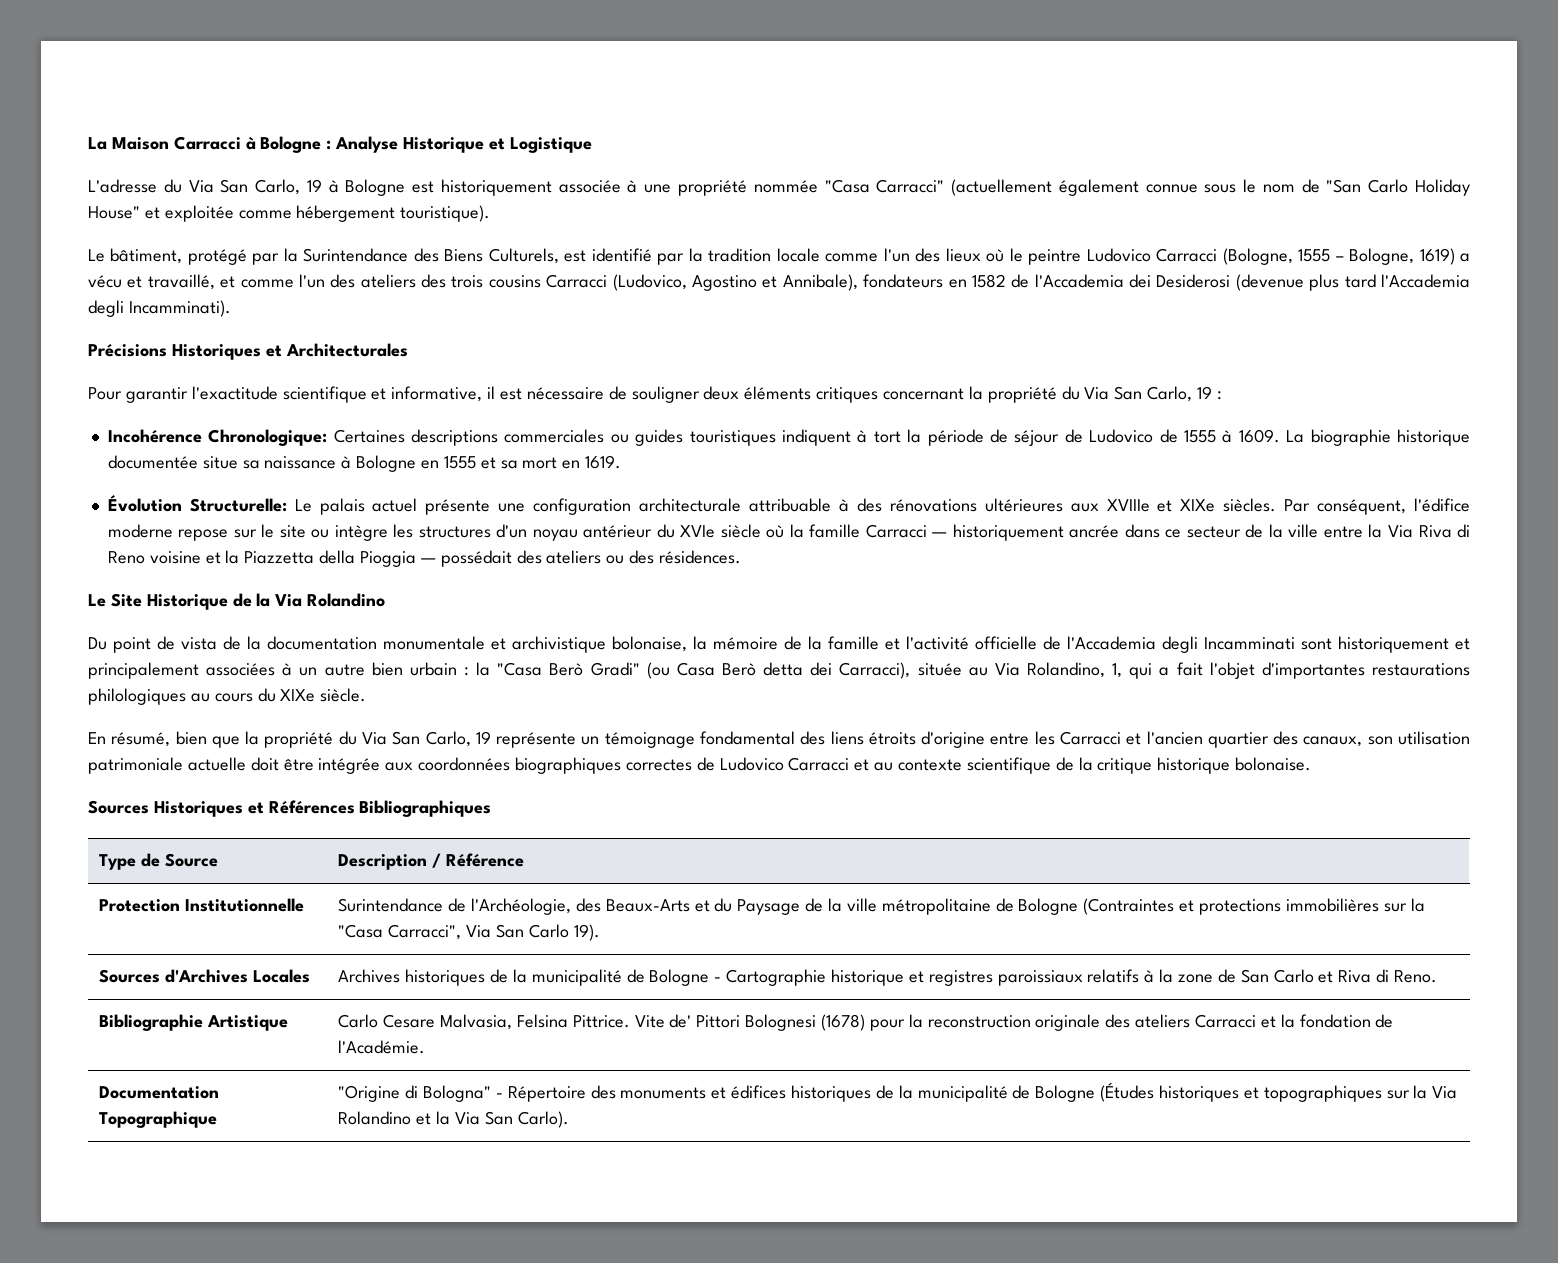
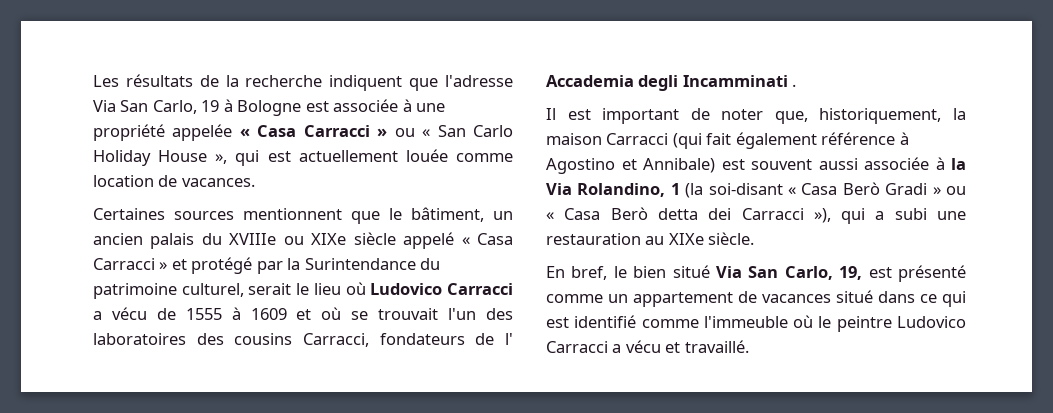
- La Maison Carracci à Bologne : Analyse Historique et Logistique
- L'adresse du Via San Carlo, 19 à Bologne est historiquement associée à une propriété nommée "Casa Carracci" (actuellement également connue sous le nom de "San Carlo Holiday House" et exploitée comme hébergement touristique).
- Le bâtiment, protégé par la Surintendance des Biens Culturels, est identifié par la tradition locale comme l'un des lieux où le peintre Ludovico Carracci (Bologne, 1555 – Bologne, 1619) a vécu et travaillé, et comme l'un des ateliers des trois cousins Carracci (Ludovico, Agostino et Annibale), fondateurs en 1582 de l'Accademia dei Desiderosi (devenue plus tard l'Accademia degli Incamminati).
- Précisions Historiques et Architecturales
- Pour garantir l'exactitude scientifique et informative, il est nécessaire de souligner deux éléments critiques concernant la propriété du Via San Carlo, 19 :
- Incohérence Chronologique: Certaines descriptions commerciales ou guides touristiques indiquent à tort la période de séjour de Ludovico de 1555 à 1609. La biographie historique documentée situe sa naissance à Bologne en 1555 et sa mort en 1619.
- Évolution Structurelle: Le palais actuel présente une configuration architecturale attribuable à des rénovations ultérieures aux XVIIIe et XIXe siècles. Par conséquent, l'édifice moderne repose sur le site ou intègre les structures d'un noyau antérieur du XVIe siècle où la famille Carracci — historiquement ancrée dans ce secteur de la ville entre la Via Riva di Reno voisine et la Piazzetta della Pioggia — possédait des ateliers ou des résidences.
- Le Site Historique de la Via Rolandino
- Du point de vista de la documentation monumentale et archivistique bolonaise, la mémoire de la famille et l'activité officielle de l'Accademia degli Incamminati sont historiquement et principalement associées à un autre bien urbain : la "Casa Berò Gradi" (ou Casa Berò detta dei Carracci), située au Via Rolandino, 1, qui a fait l'objet d'importantes restaurations philologiques au cours du XIXe siècle.
- En résumé, bien que la propriété du Via San Carlo, 19 représente un témoignage fondamental des liens étroits d'origine entre les Carracci et l'ancien quartier des canaux, son utilisation patrimoniale actuelle doit être intégrée aux coordonnées biographiques correctes de Ludovico Carracci et au contexte scientifique de la critique historique bolonaise.
- Sources Historiques et Références Bibliographiques
- Type de Source | Description / Référence
- Protection Institutionnelle | Surintendance de l'Archéologie, des Beaux-Arts et du Paysage de la ville métropolitaine de Bologne (Contraintes et protections immobilières sur la "Casa Carracci", Via San Carlo 19).
- Sources d'Archives Locales | Archives historiques de la municipalité de Bologne - Cartographie historique et registres paroissiaux relatifs à la zone de San Carlo et Riva di Reno.
- Bibliographie Artistique | Carlo Cesare Malvasia, Felsina Pittrice. Vite de' Pittori Bolognesi (1678) pour la reconstruction originale des ateliers Carracci et la fondation de l'Académie.
- Documentation Topographique | "Origine di Bologna" - Répertoire des monuments et édifices historiques de la municipalité de Bologne (Études historiques et topographiques sur la Via Rolandino et la Via San Carlo).
+ Les résultats de la recherche indiquent que l'adresse Via San Carlo, 19 à Bologne est associée à une propriété appelée « Casa Carracci » ou « San Carlo Holiday House », qui est actuellement louée comme location de vacances.
+ Certaines sources mentionnent que le bâtiment, un ancien palais du XVIIIe ou XIXe siècle appelé « Casa Carracci » et protégé par la Surintendance du patrimoine culturel, serait le lieu où Ludovico Carracci a vécu de 1555 à 1609 et où se trouvait l'un des laboratoires des cousins Carracci, fondateurs de l' Accademia degli Incamminati .
+ Il est important de noter que, historiquement, la maison Carracci (qui fait également référence à Agostino et Annibale) est souvent aussi associée à la Via Rolandino, 1 (la soi-disant « Casa Berò Gradi » ou « Casa Berò detta dei Carracci »), qui a subi une restauration au XIXe siècle.
+ En bref, le bien situé Via San Carlo, 19, est présenté comme un appartement de vacances situé dans ce qui est identifié comme l'immeuble où le peintre Ludovico Carracci a vécu et travaillé.

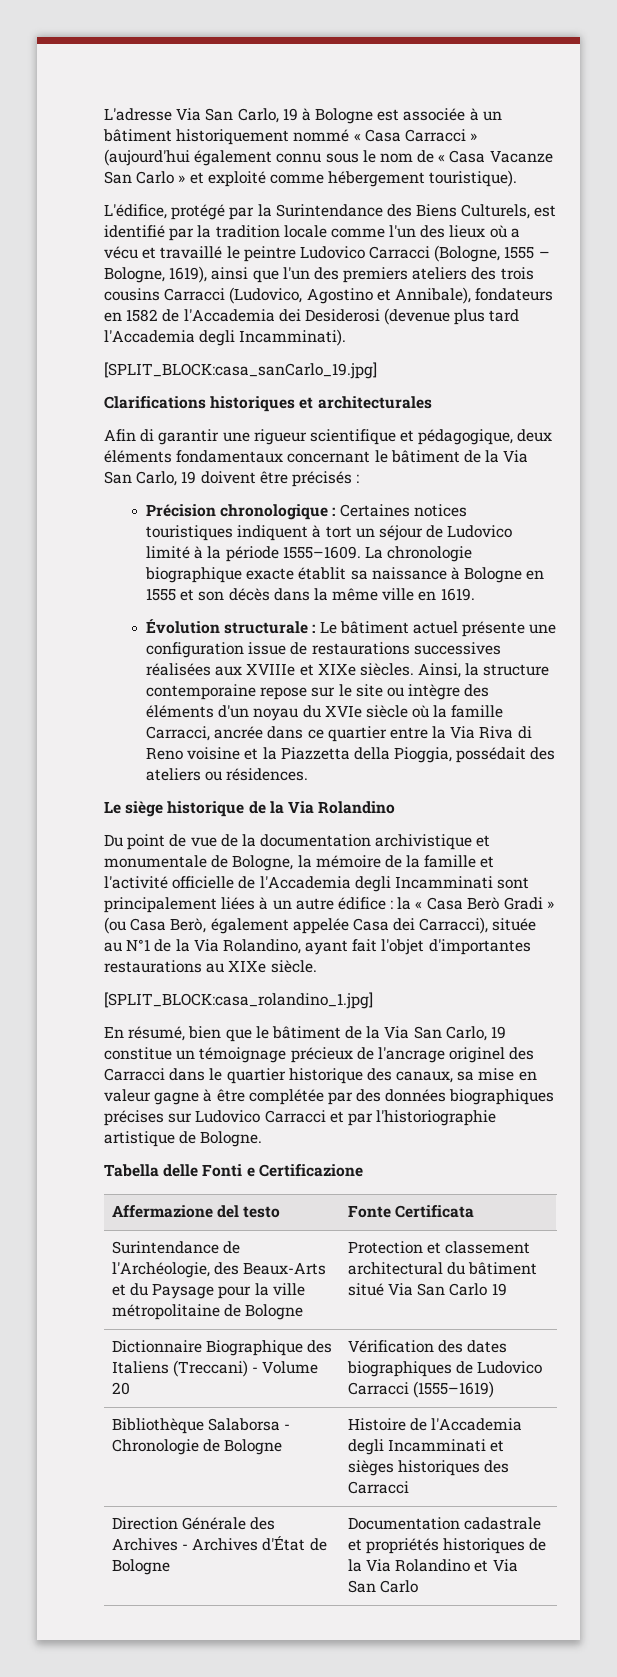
- Les résultats de la recherche indiquent que l'adresse Via San Carlo, 19 à Bologne est associée à une propriété appelée « Casa Carracci » ou « San Carlo Holiday House », qui est actuellement louée comme location de vacances.
- Certaines sources mentionnent que le bâtiment, un ancien palais du XVIIIe ou XIXe siècle appelé « Casa Carracci » et protégé par la Surintendance du patrimoine culturel, serait le lieu où Ludovico Carracci a vécu de 1555 à 1609 et où se trouvait l'un des laboratoires des cousins Carracci, fondateurs de l' Accademia degli Incamminati .
- Il est important de noter que, historiquement, la maison Carracci (qui fait également référence à Agostino et Annibale) est souvent aussi associée à la Via Rolandino, 1 (la soi-disant « Casa Berò Gradi » ou « Casa Berò detta dei Carracci »), qui a subi une restauration au XIXe siècle.
+ L'adresse Via San Carlo, 19 à Bologne est associée à un bâtiment historiquement nommé « Casa Carracci » (aujourd'hui également connu sous le nom de « Casa Vacanze San Carlo » et exploité comme hébergement touristique).
+ L'édifice, protégé par la Surintendance des Biens Culturels, est identifié par la tradition locale comme l'un des lieux où a vécu et travaillé le peintre Ludovico Carracci (Bologne, 1555 – Bologne, 1619), ainsi que l'un des premiers ateliers des trois cousins Carracci (Ludovico, Agostino et Annibale), fondateurs en 1582 de l'Accademia dei Desiderosi (devenue plus tard l'Accademia degli Incamminati).
+ [SPLIT_BLOCK:casa_sanCarlo_19.jpg]
+ Clarifications historiques et architecturales
+ Afin di garantir une rigueur scientifique et pédagogique, deux éléments fondamentaux concernant le bâtiment de la Via San Carlo, 19 doivent être précisés :
+ Précision chronologique : Certaines notices touristiques indiquent à tort un séjour de Ludovico limité à la période 1555–1609. La chronologie biographique exacte établit sa naissance à Bologne en 1555 et son décès dans la même ville en 1619.
+ Évolution structurale : Le bâtiment actuel présente une configuration issue de restaurations successives réalisées aux XVIIIe et XIXe siècles. Ainsi, la structure contemporaine repose sur le site ou intègre des éléments d'un noyau du XVIe siècle où la famille Carracci, ancrée dans ce quartier entre la Via Riva di Reno voisine et la Piazzetta della Pioggia, possédait des ateliers ou résidences.
+ Le siège historique de la Via Rolandino
+ Du point de vue de la documentation archivistique et monumentale de Bologne, la mémoire de la famille et l'activité officielle de l'Accademia degli Incamminati sont principalement liées à un autre édifice : la « Casa Berò Gradi » (ou Casa Berò, également appelée Casa dei Carracci), située au N°1 de la Via Rolandino, ayant fait l'objet d'importantes restaurations au XIXe siècle.
+ [SPLIT_BLOCK:casa_rolandino_1.jpg]
- En bref, le bien situé Via San Carlo, 19, est présenté comme un appartement de vacances situé dans ce qui est identifié comme l'immeuble où le peintre Ludovico Carracci a vécu et travaillé.
+ En résumé, bien que le bâtiment de la Via San Carlo, 19 constitue un témoignage précieux de l'ancrage originel des Carracci dans le quartier historique des canaux, sa mise en valeur gagne à être complétée par des données biographiques précises sur Ludovico Carracci et par l'historiographie artistique de Bologne.
+ Tabella delle Fonti e Certificazione
+ Affermazione del testo | Fonte Certificata
+ Surintendance de l'Archéologie, des Beaux-Arts et du Paysage pour la ville métropolitaine de Bologne | Protection et classement architectural du bâtiment situé Via San Carlo 19
+ Dictionnaire Biographique des Italiens (Treccani) - Volume 20 | Vérification des dates biographiques de Ludovico Carracci (1555–1619)
+ Bibliothèque Salaborsa - Chronologie de Bologne | Histoire de l'Accademia degli Incamminati et sièges historiques des Carracci
+ Direction Générale des Archives - Archives d'État de Bologne | Documentation cadastrale et propriétés historiques de la Via Rolandino et Via San Carlo

